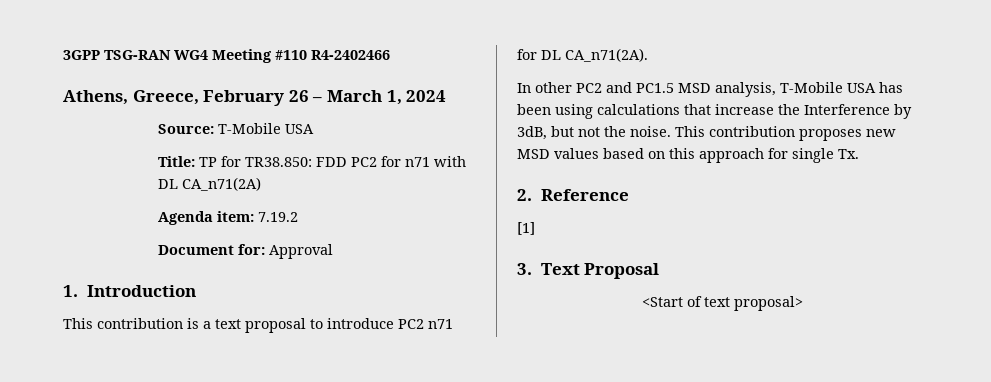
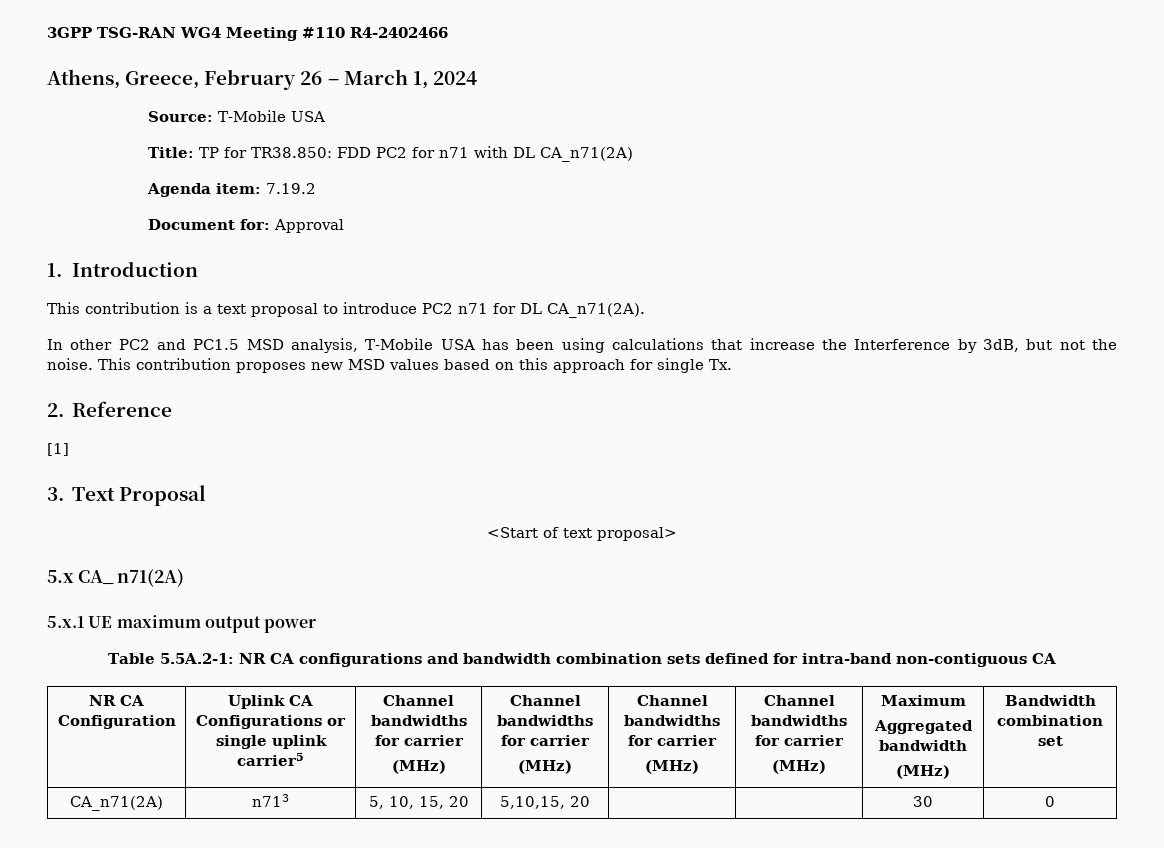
+ 5.x CA_ n71(2A)
+ 5.x.1 UE maximum output power
+ Table 5.5A.2-1: NR CA configurations and bandwidth combination sets defined for intra-band non-contiguous CA
+ NR CA Configuration | Uplink CA Configurations or single uplink carrier5 | Channel bandwidths for carrier
+ (MHz) | Channel bandwidths for carrier
+ (MHz) | Channel bandwidths for carrier
+ (MHz) | Channel bandwidths for carrier
+ (MHz) | Maximum
+ Aggregated bandwidth
+ (MHz) | Bandwidth combination set
+ CA_n71(2A) | n713 | 5, 10, 15, 20 | 5,10,15, 20 | | | 30 | 0

